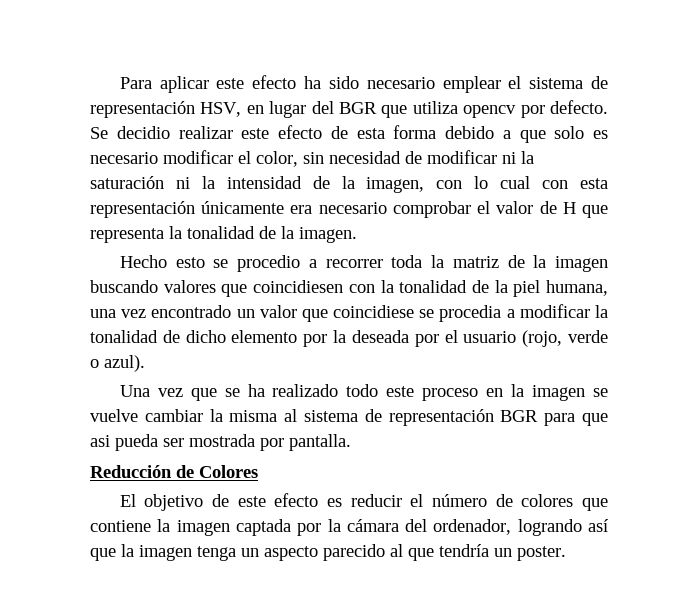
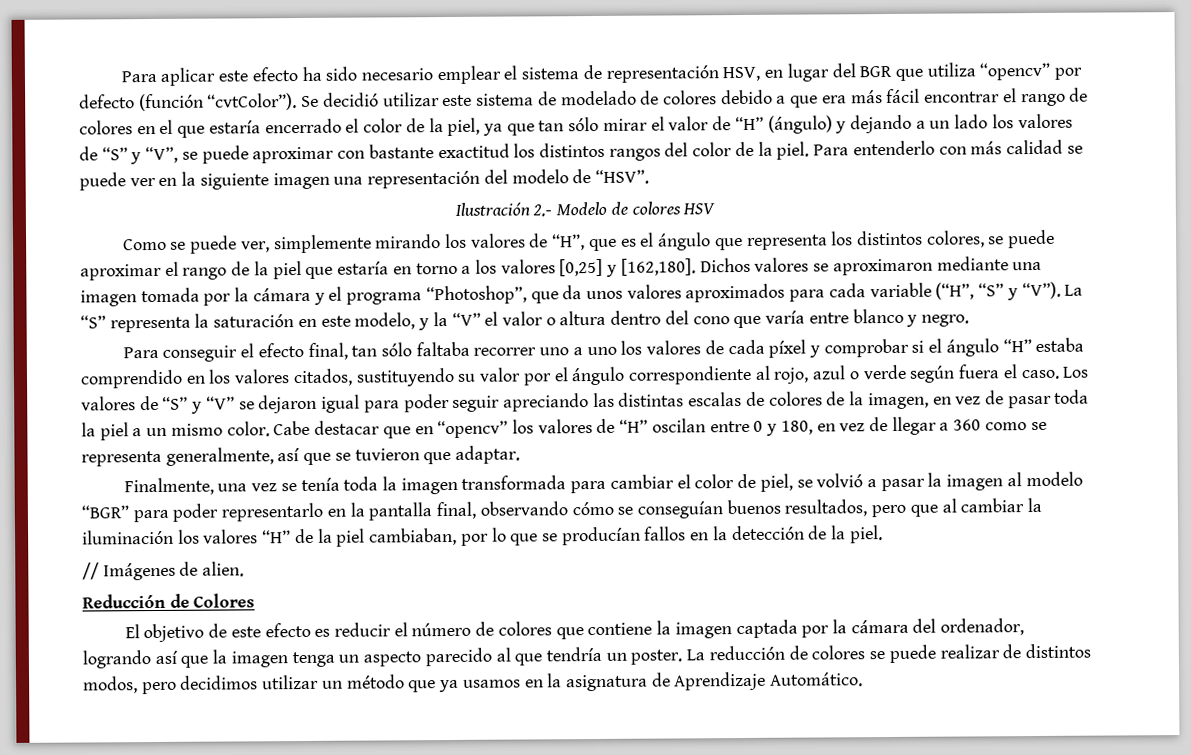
- Para aplicar este efecto ha sido necesario emplear el sistema de representación HSV, en lugar del BGR que utiliza opencv por defecto. Se decidio realizar este efecto de esta forma debido a que solo es necesario modificar el color, sin necesidad de modificar ni la saturación ni la intensidad de la imagen, con lo cual con esta representación únicamente era necesario comprobar el valor de H que representa la tonalidad de la imagen.
- Hecho esto se procedio a recorrer toda la matriz de la imagen buscando valores que coincidiesen con la tonalidad de la piel humana, una vez encontrado un valor que coincidiese se procedia a modificar la tonalidad de dicho elemento por la deseada por el usuario (rojo, verde o azul).
- Una vez que se ha realizado todo este proceso en la imagen se vuelve cambiar la misma al sistema de representación BGR para que asi pueda ser mostrada por pantalla.
+ Para aplicar este efecto ha sido necesario emplear el sistema de representación HSV, en lugar del BGR que utiliza “opencv” por defecto (función “cvtColor”). Se decidió utilizar este sistema de modelado de colores debido a que era más fácil encontrar el rango de colores en el que estaría encerrado el color de la piel, ya que tan sólo mirar el valor de “H” (ángulo) y dejando a un lado los valores de “S” y “V”, se puede aproximar con bastante exactitud los distintos rangos del color de la piel. Para entenderlo con más calidad se puede ver en la siguiente imagen una representación del modelo de “HSV”.
+ Ilustración 2.- Modelo de colores HSV
+ Como se puede ver, simplemente mirando los valores de “H”, que es el ángulo que representa los distintos colores, se puede aproximar el rango de la piel que estaría en torno a los valores [0,25] y [162,180]. Dichos valores se aproximaron mediante una imagen tomada por la cámara y el programa “Photoshop”, que da unos valores aproximados para cada variable (“H”, “S” y “V”). La “S” representa la saturación en este modelo, y la “V” el valor o altura dentro del cono que varía entre blanco y negro.
+ Para conseguir el efecto final, tan sólo faltaba recorrer uno a uno los valores de cada píxel y comprobar si el ángulo “H” estaba comprendido en los valores citados, sustituyendo su valor por el ángulo correspondiente al rojo, azul o verde según fuera el caso. Los valores de “S” y “V” se dejaron igual para poder seguir apreciando las distintas escalas de colores de la imagen, en vez de pasar toda la piel a un mismo color. Cabe destacar que en “opencv” los valores de “H” oscilan entre 0 y 180, en vez de llegar a 360 como se representa generalmente, así que se tuvieron que adaptar.
+ Finalmente, una vez se tenía toda la imagen transformada para cambiar el color de piel, se volvió a pasar la imagen al modelo “BGR” para poder representarlo en la pantalla final, observando cómo se conseguían buenos resultados, pero que al cambiar la iluminación los valores “H” de la piel cambiaban, por lo que se producían fallos en la detección de la piel.
+ // Imágenes de alien.
+ La reducción de colores se puede realizar de distintos modos, pero decidimos utilizar un método que ya usamos en la asignatura de Aprendizaje Automático.

